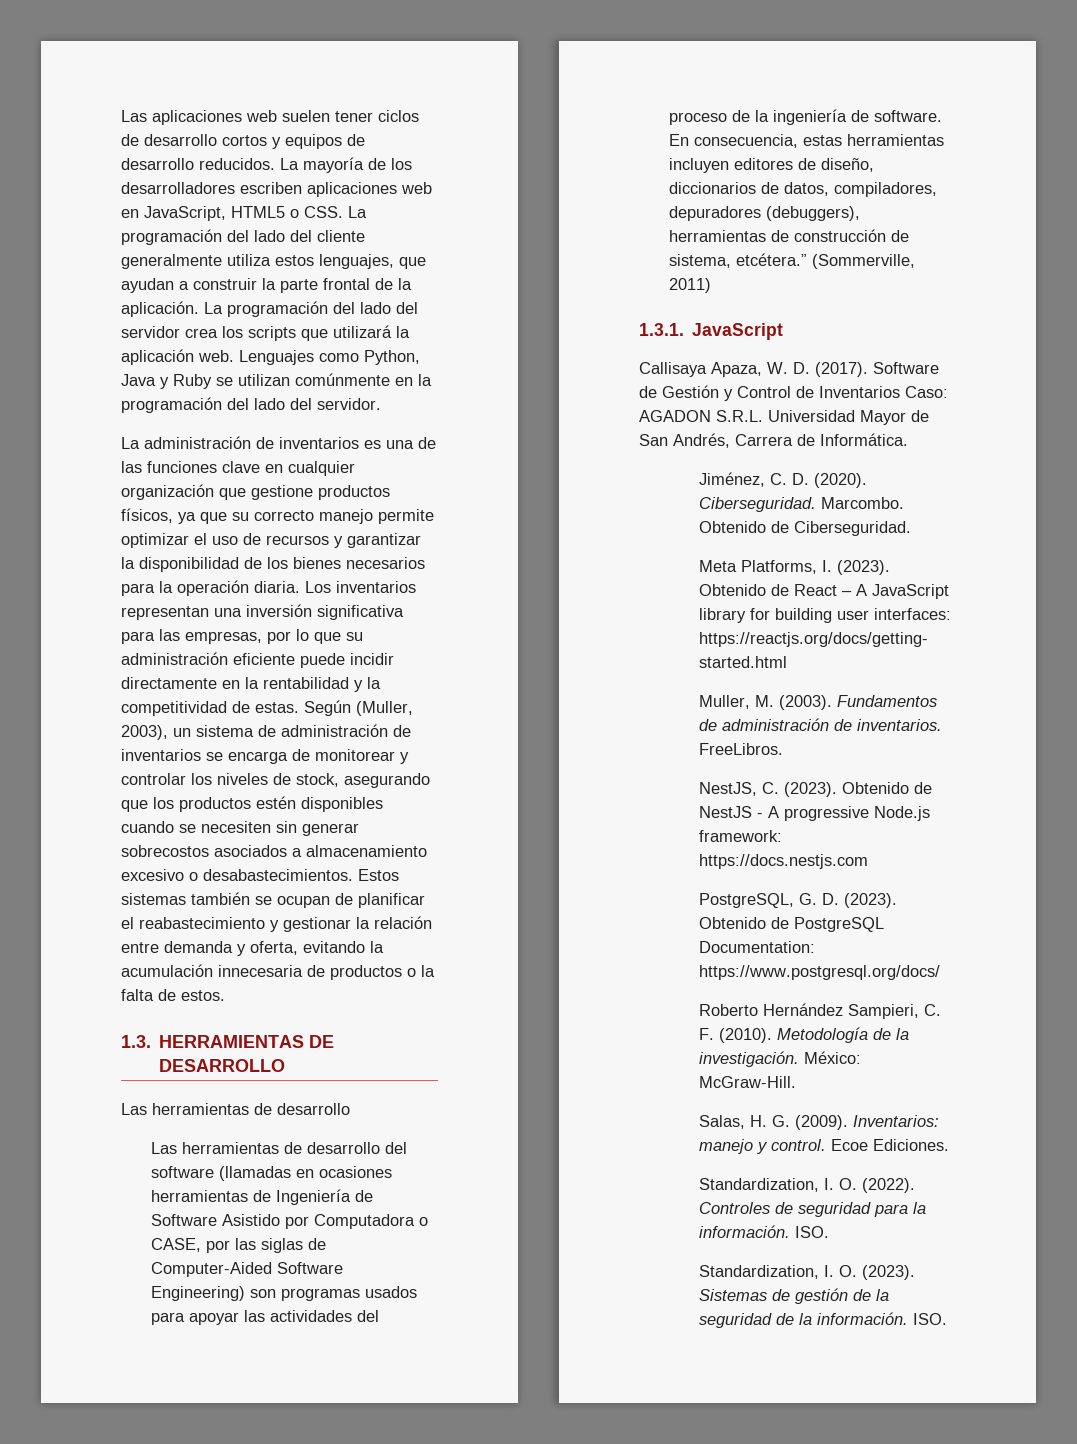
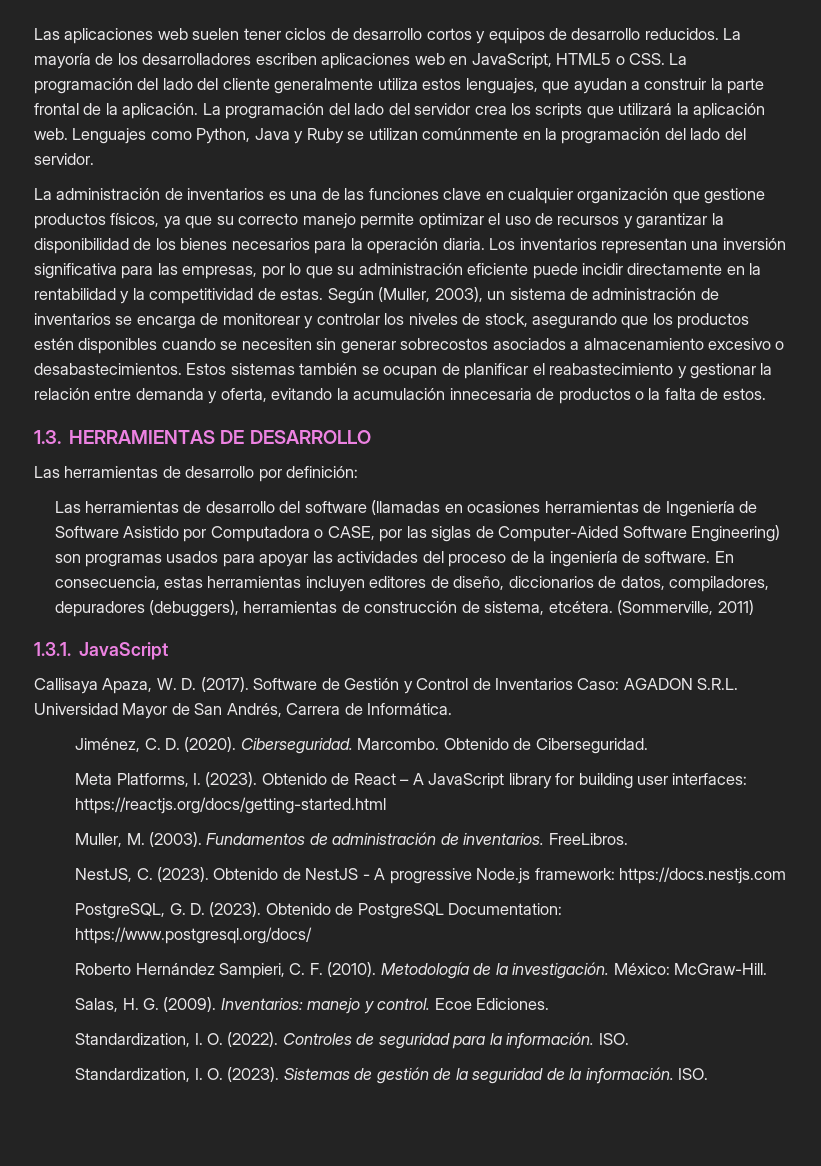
  1.3. HERRAMIENTAS DE DESARROLLO
- Las herramientas de desarrollo
+ Las herramientas de desarrollo por definición:
- En consecuencia, estas herramientas incluyen editores de diseño, diccionarios de datos, compiladores, depuradores (debuggers), herramientas de construcción de sistema, etcétera.”
+ En consecuencia, estas herramientas incluyen editores de diseño, diccionarios de datos, compiladores, depuradores (debuggers), herramientas de construcción de sistema, etcétera.

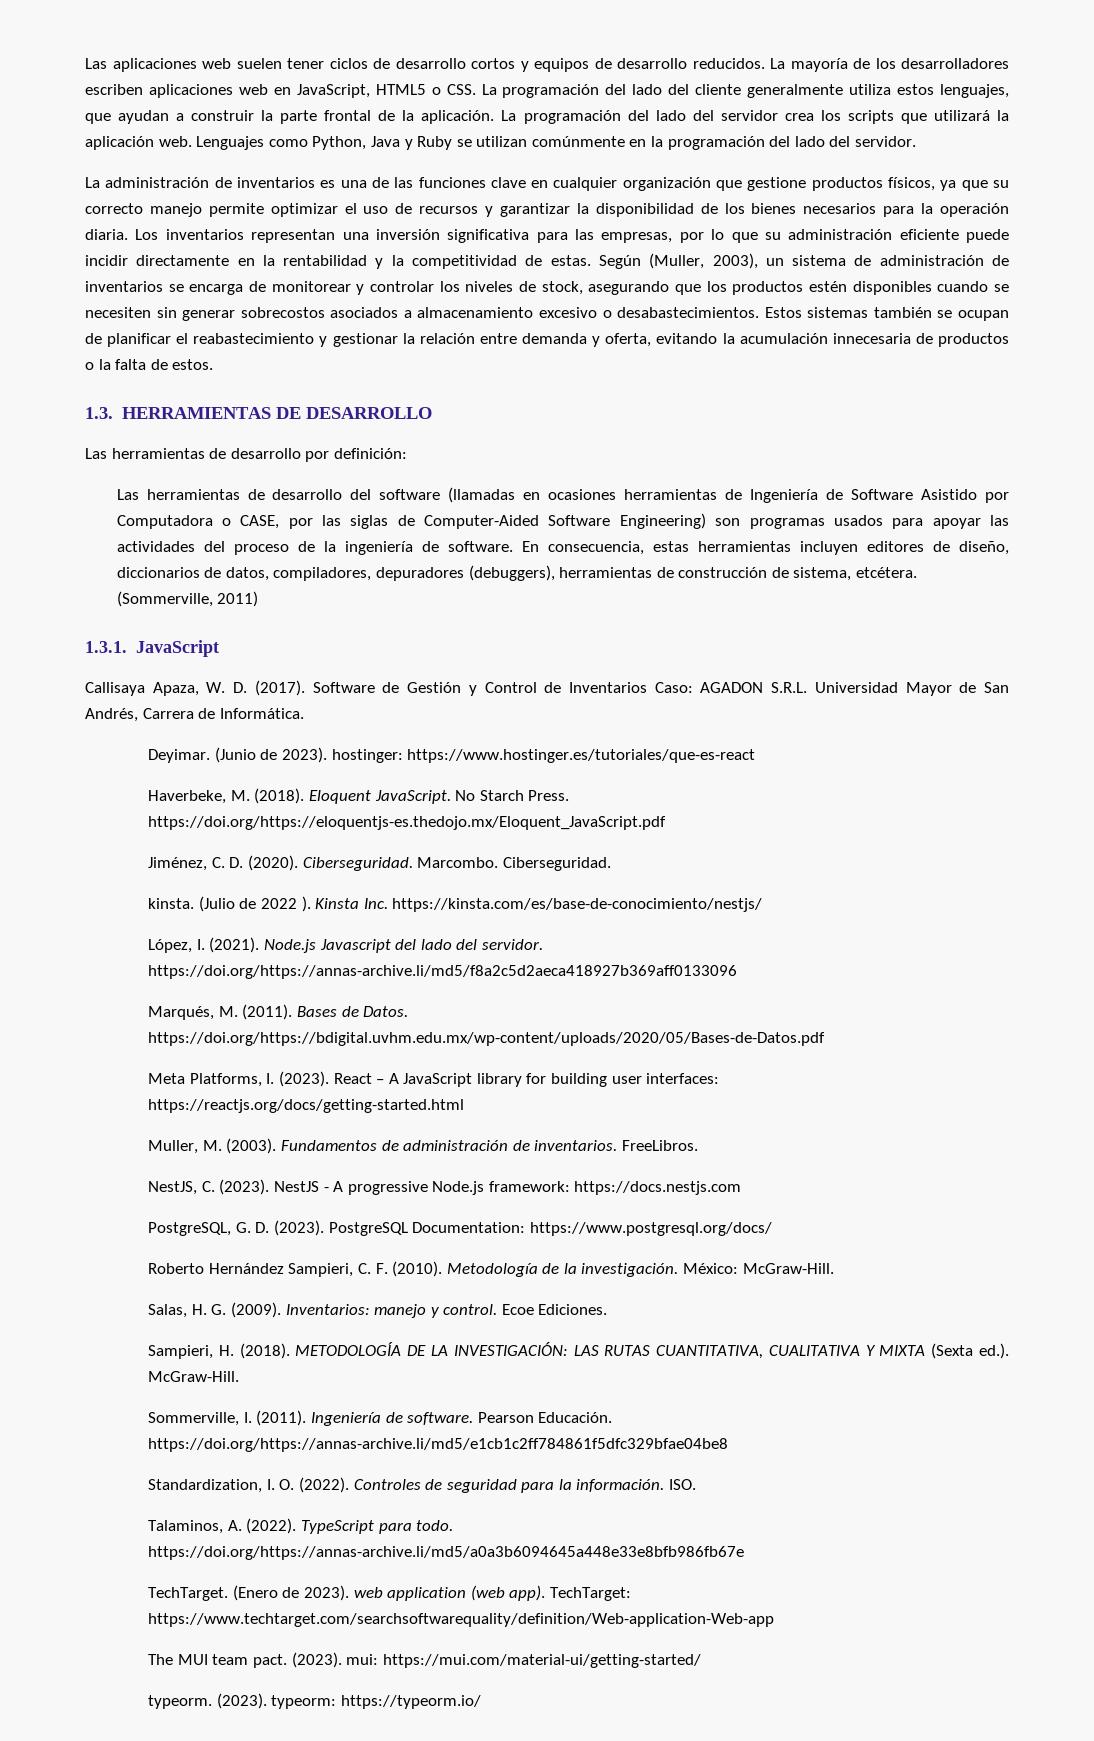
+ Deyimar. (Junio de 2023). hostinger: https://www.hostinger.es/tutoriales/que-es-react
+ Haverbeke, M. (2018). Eloquent JavaScript. No Starch Press. https://doi.org/https://eloquentjs-es.thedojo.mx/Eloquent_JavaScript.pdf
- Marcombo. Obtenido de Ciberseguridad.
+ Marcombo. Ciberseguridad.
+ kinsta. (Julio de 2022 ). Kinsta Inc. https://kinsta.com/es/base-de-conocimiento/nestjs/
+ López, I. (2021). Node.js Javascript del lado del servidor. https://doi.org/https://annas-archive.li/md5/f8a2c5d2aeca418927b369aff0133096
+ Marqués, M. (2011). Bases de Datos. https://doi.org/https://bdigital.uvhm.edu.mx/wp-content/uploads/2020/05/Bases-de-Datos.pdf
- Obtenido de React – A JavaScript library for building user interfaces: https://reactjs.org/docs/getting-started.html
+ React – A JavaScript library for building user interfaces: https://reactjs.org/docs/getting-started.html
- Obtenido de NestJS - A progressive Node.js framework: https://docs.nestjs.com
+ NestJS - A progressive Node.js framework: https://docs.nestjs.com
- Obtenido de PostgreSQL Documentation: https://www.postgresql.org/docs/
+ PostgreSQL Documentation: https://www.postgresql.org/docs/
+ Sampieri, H. (2018). METODOLOGÍA DE LA INVESTIGACIÓN: LAS RUTAS CUANTITATIVA, CUALITATIVA Y MIXTA (Sexta ed.). McGraw-Hill.
+ Sommerville, I. (2011). Ingeniería de software. Pearson Educación. https://doi.org/https://annas-archive.li/md5/e1cb1c2ff784861f5dfc329bfae04be8
- Standardization, I. O. (2023). Sistemas de gestión de la seguridad de la información. ISO.
+ Talaminos, A. (2022). TypeScript para todo. https://doi.org/https://annas-archive.li/md5/a0a3b6094645a448e33e8bfb986fb67e
+ TechTarget. (Enero de 2023). web application (web app). TechTarget: https://www.techtarget.com/searchsoftwarequality/definition/Web-application-Web-app
+ The MUI team pact. (2023). mui: https://mui.com/material-ui/getting-started/
+ typeorm. (2023). typeorm: https://typeorm.io/

